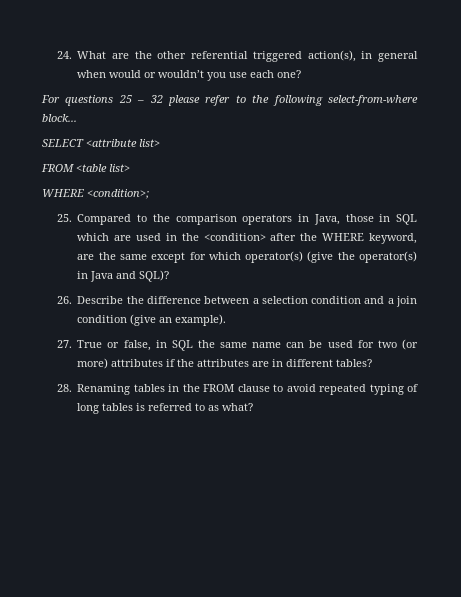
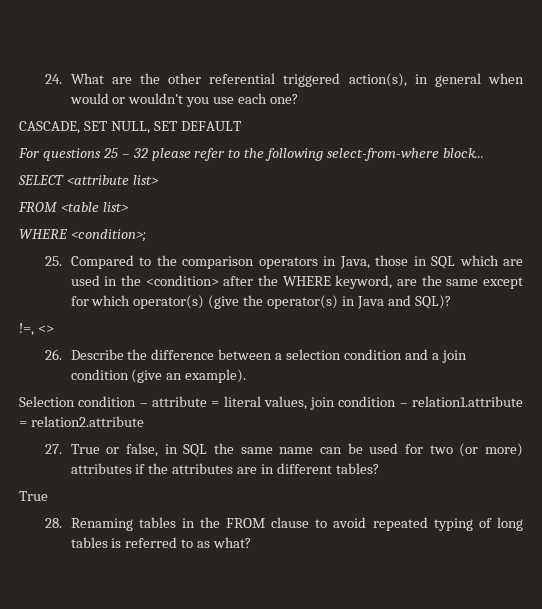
+ CASCADE, SET NULL, SET DEFAULT
+ !=, <>
+ Selection condition – attribute = literal values, join condition – relation1.attribute = relation2.attribute
  27. True or false, in SQL the same name can be used for two (or more) attributes if the attributes are in different tables?
+ True

